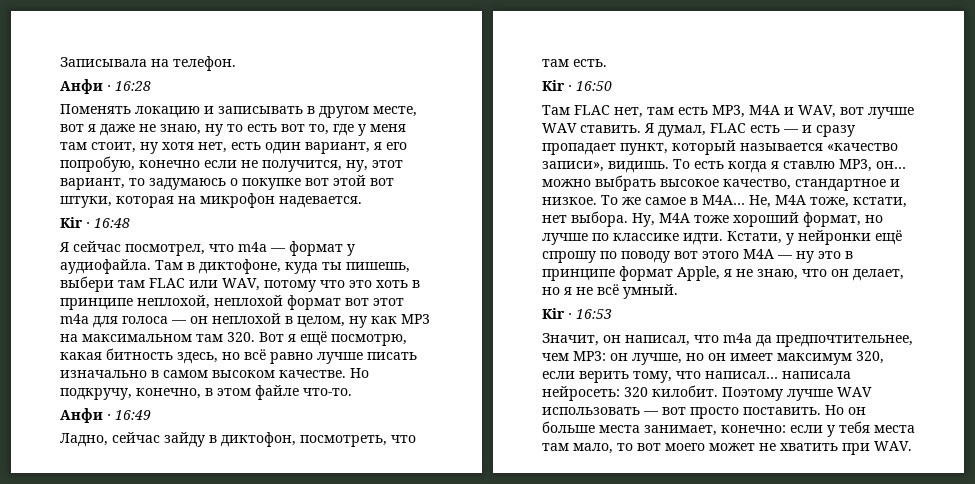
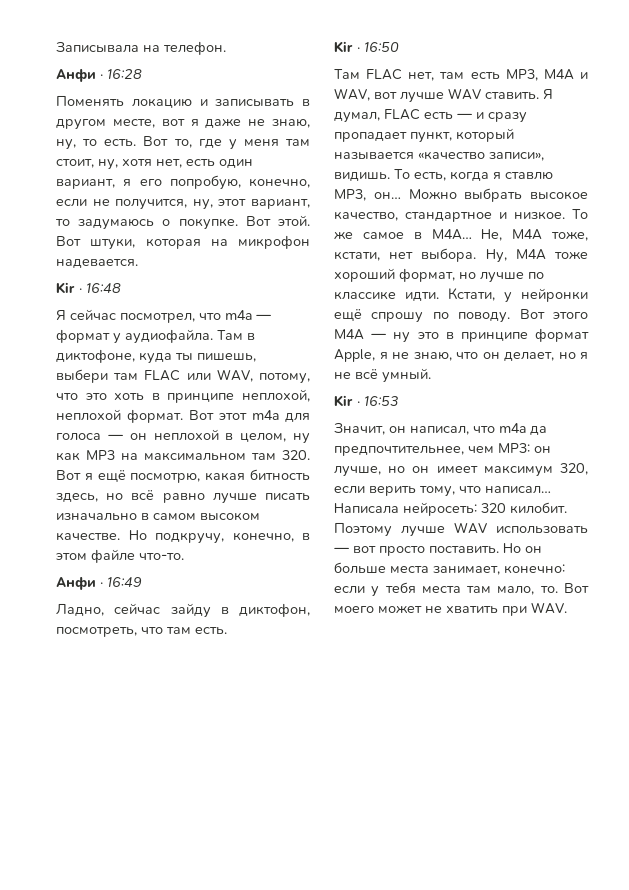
- Поменять локацию и записывать в другом месте, вот я даже не знаю, ну то есть вот то, где у меня там стоит, ну хотя нет, есть один вариант, я его попробую, конечно если не получится, ну, этот вариант, то задумаюсь о покупке вот этой вот штуки, которая на микрофон надевается.
+ Поменять локацию и записывать в другом месте, вот я даже не знаю, ну, то есть. Вот то, где у меня там стоит, ну, хотя нет, есть один вариант, я его попробую, конечно, если не получится, ну, этот вариант, то задумаюсь о покупке. Вот этой. Вот штуки, которая на микрофон надевается.
- Там в диктофоне, куда ты пишешь, выбери там FLAC или WAV, потому что это хоть в принципе неплохой, неплохой формат вот этот m4a для голоса — он неплохой в целом, ну как MP3 на максимальном там 320. Вот я ещё посмотрю, какая битность здесь, но всё равно лучше писать изначально в самом высоком качестве.
+ Там в диктофоне, куда ты пишешь, выбери там FLAC или WAV, потому, что это хоть в принципе неплохой, неплохой формат. Вот этот m4a для голоса — он неплохой в целом, ну как MP3 на максимальном там 320. Вот я ещё посмотрю, какая битность здесь, но всё равно лучше писать изначально в самом высоком качестве.
- То есть когда я ставлю MP3, он… можно выбрать высокое качество, стандартное и низкое.
+ То есть, когда я ставлю MP3, он… Можно выбрать высокое качество, стандартное и низкое.
- Кстати, у нейронки ещё спрошу по поводу вот этого M4A — ну это в принципе формат Apple, я не знаю, что он делает, но я не всё умный.
+ Кстати, у нейронки ещё спрошу по поводу. Вот этого M4A — ну это в принципе формат Apple, я не знаю, что он делает, но я не всё умный.
- Значит, он написал, что m4a да предпочтительнее, чем MP3: он лучше, но он имеет максимум 320, если верить тому, что написал… написала нейросеть: 320 килобит.
+ Значит, он написал, что m4a да предпочтительнее, чем MP3: он лучше, но он имеет максимум 320, если верить тому, что написал… Написала нейросеть: 320 килобит.
- Но он больше места занимает, конечно: если у тебя места там мало, то вот моего может не хватить при WAV.
+ Но он больше места занимает, конечно: если у тебя места там мало, то. Вот моего может не хватить при WAV.

